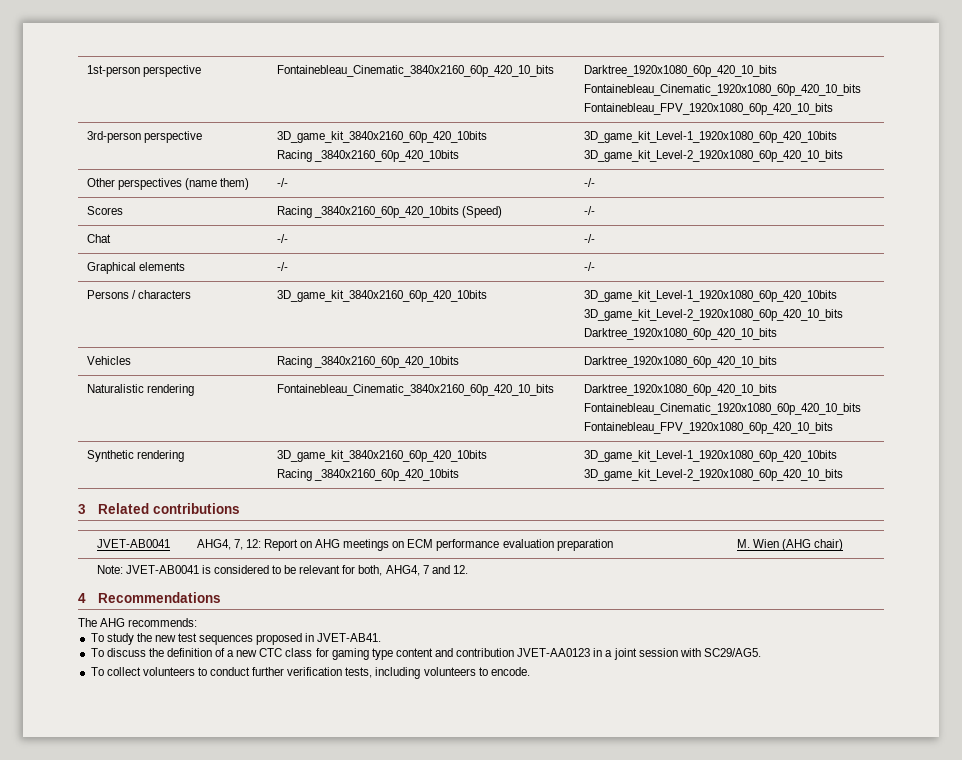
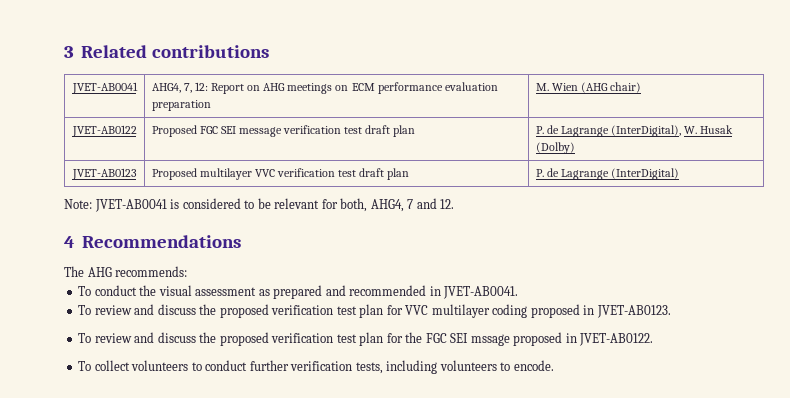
- 1st-person perspective | Fontainebleau_Cinematic_3840x2160_60p_420_10_bits | Darktree_1920x1080_60p_420_10_bits
- Fontainebleau_Cinematic_1920x1080_60p_420_10_bits
- Fontainebleau_FPV_1920x1080_60p_420_10_bits
- 3rd-person perspective | 3D_game_kit_3840x2160_60p_420_10bits
- Racing _3840x2160_60p_420_10bits | 3D_game_kit_Level-1_1920x1080_60p_420_10bits
- 3D_game_kit_Level-2_1920x1080_60p_420_10_bits
- Other perspectives (name them) | -/- | -/-
- Scores | Racing _3840x2160_60p_420_10bits (Speed) | -/-
- Chat | -/- | -/-
- Graphical elements | -/- | -/-
- Persons / characters | 3D_game_kit_3840x2160_60p_420_10bits | 3D_game_kit_Level-1_1920x1080_60p_420_10bits
- 3D_game_kit_Level-2_1920x1080_60p_420_10_bits
- Darktree_1920x1080_60p_420_10_bits
- Vehicles | Racing _3840x2160_60p_420_10bits | Darktree_1920x1080_60p_420_10_bits
- Naturalistic rendering | Fontainebleau_Cinematic_3840x2160_60p_420_10_bits | Darktree_1920x1080_60p_420_10_bits
- Fontainebleau_Cinematic_1920x1080_60p_420_10_bits
- Fontainebleau_FPV_1920x1080_60p_420_10_bits
- Synthetic rendering | 3D_game_kit_3840x2160_60p_420_10bits
- Racing _3840x2160_60p_420_10bits | 3D_game_kit_Level-1_1920x1080_60p_420_10bits
- 3D_game_kit_Level-2_1920x1080_60p_420_10_bits
+ JVET-AB0122 | Proposed FGC SEI message verification test draft plan | P. de Lagrange (InterDigital), W. Husak (Dolby)
+ JVET-AB0123 | Proposed multilayer VVC verification test draft plan | P. de Lagrange (InterDigital)
- To study the new test sequences proposed in JVET-AB41.
- To discuss the definition of a new CTC class for gaming type content and contribution JVET-AA0123 in a joint session with SC29/AG5.
+ To conduct the visual assessment as prepared and recommended in JVET-AB0041.
+ To review and discuss the proposed verification test plan for VVC multilayer coding proposed in JVET-AB0123.
+ To review and discuss the proposed verification test plan for the FGC SEI mssage proposed in JVET-AB0122.

